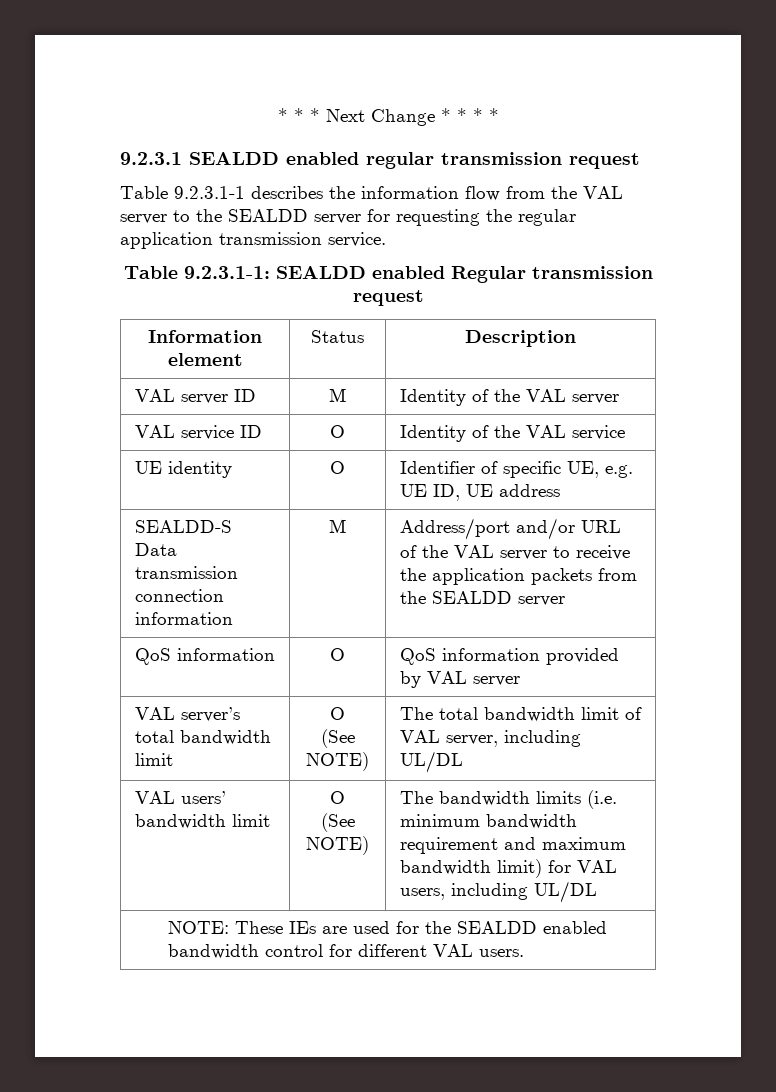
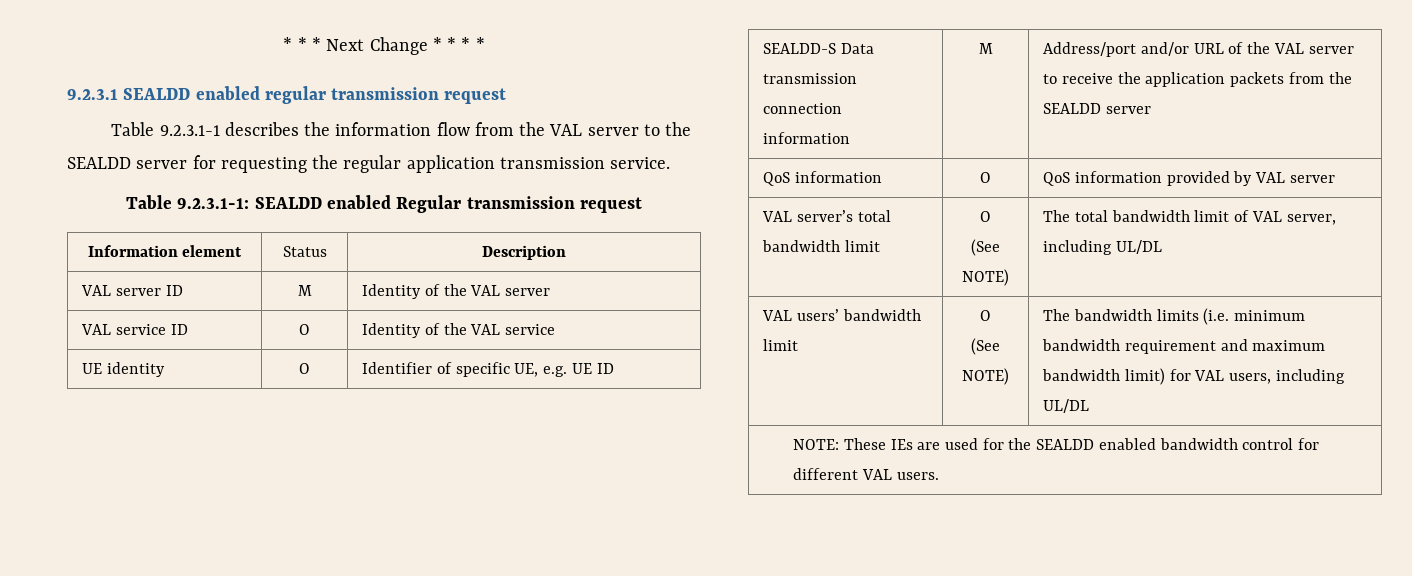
- UE identity | O | Identifier of specific UE, e.g. UE ID, UE address
+ UE identity | O | Identifier of specific UE, e.g. UE ID

